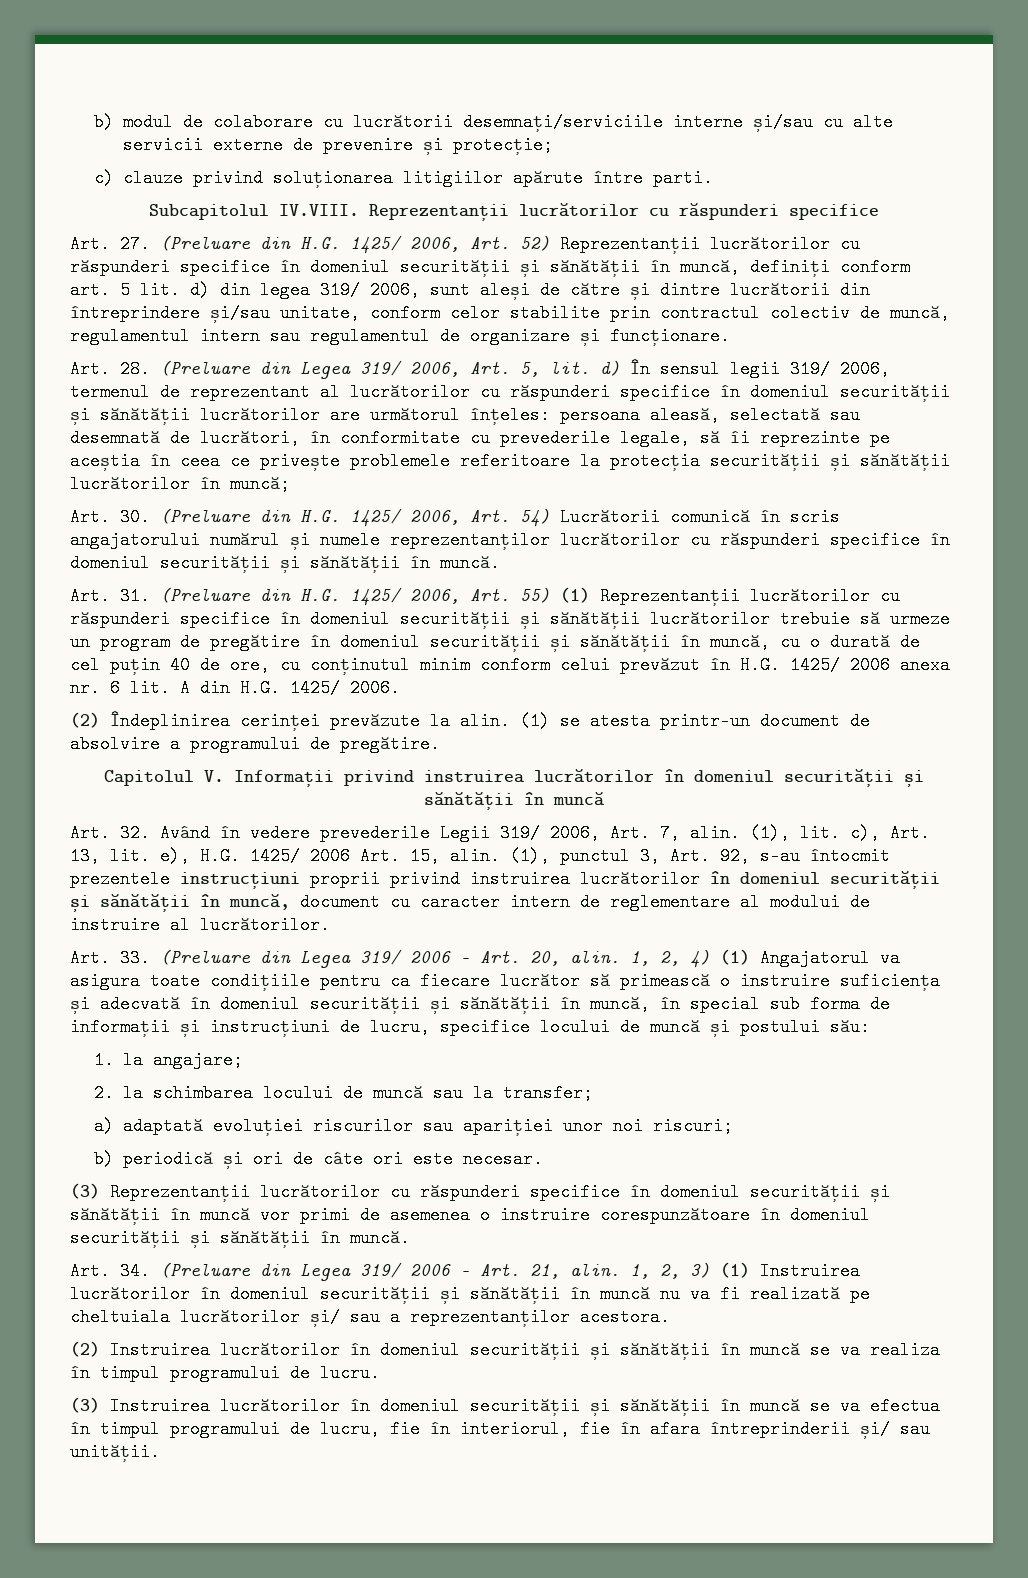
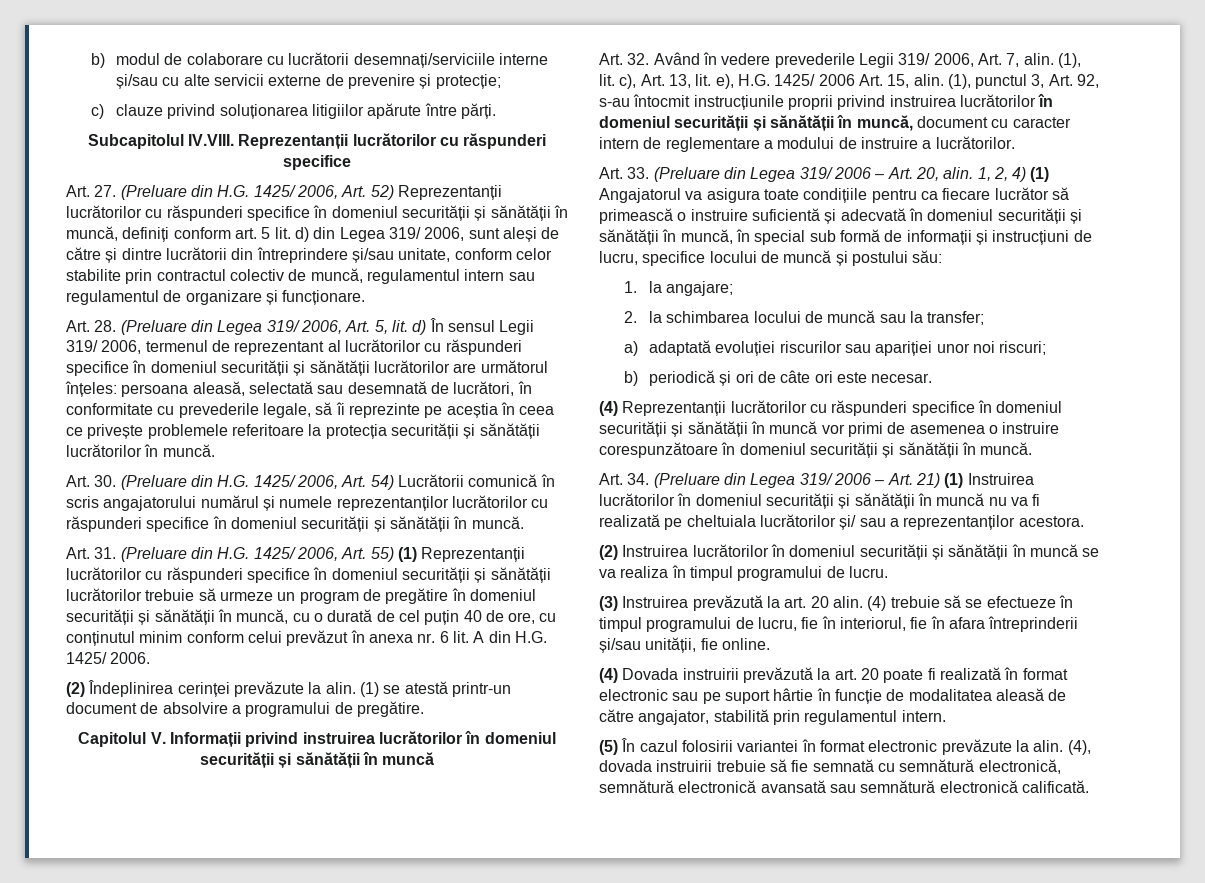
- c) clauze privind soluționarea litigiilor apărute între parti.
+ c) clauze privind soluționarea litigiilor apărute între părți.
- Art. 27. (Preluare din H.G. 1425/ 2006, Art. 52) Reprezentanții lucrătorilor cu răspunderi specifice în domeniul securității și sănătății în muncă, definiți conform art. 5 lit. d) din legea 319/ 2006, sunt aleși de către și dintre lucrătorii din întreprindere și/sau unitate, conform celor stabilite prin contractul colectiv de muncă, regulamentul intern sau regulamentul de organizare și funcționare.
+ Art. 27. (Preluare din H.G. 1425/ 2006, Art. 52) Reprezentanții lucrătorilor cu răspunderi specifice în domeniul securității și sănătății în muncă, definiți conform art. 5 lit. d) din Legea 319/ 2006, sunt aleși de către și dintre lucrătorii din întreprindere și/sau unitate, conform celor stabilite prin contractul colectiv de muncă, regulamentul intern sau regulamentul de organizare și funcționare.
- Art. 28. (Preluare din Legea 319/ 2006, Art. 5, lit. d) În sensul legii 319/ 2006, termenul de reprezentant al lucrătorilor cu răspunderi specifice în domeniul securității și sănătății lucrătorilor are următorul înțeles:
+ Art. 28. (Preluare din Legea 319/ 2006, Art. 5, lit. d) În sensul Legii 319/ 2006, termenul de reprezentant al lucrătorilor cu răspunderi specifice în domeniul securității și sănătății lucrătorilor are următorul înțeles:
- persoana aleasă, selectată sau desemnată de lucrători, în conformitate cu prevederile legale, să îi reprezinte pe aceștia în ceea ce privește problemele referitoare la protecția securității și sănătății lucrătorilor în muncă;
+ persoana aleasă, selectată sau desemnată de lucrători, în conformitate cu prevederile legale, să îi reprezinte pe aceștia în ceea ce privește problemele referitoare la protecția securității și sănătății lucrătorilor în muncă.
- Art. 31. (Preluare din H.G. 1425/ 2006, Art. 55) (1) Reprezentanții lucrătorilor cu răspunderi specifice în domeniul securității și sănătății lucrătorilor trebuie să urmeze un program de pregătire în domeniul securității și sănătății în muncă, cu o durată de cel puțin 40 de ore, cu conținutul minim conform celui prevăzut în H.G. 1425/ 2006 anexa nr. 6 lit.
+ Art. 31. (Preluare din H.G. 1425/ 2006, Art. 55) (1) Reprezentanții lucrătorilor cu răspunderi specifice în domeniul securității și sănătății lucrătorilor trebuie să urmeze un program de pregătire în domeniul securității și sănătății în muncă, cu o durată de cel puțin 40 de ore, cu conținutul minim conform celui prevăzut în anexa nr. 6 lit.
- (1) se atesta printr-un document de absolvire a programului de pregătire.
+ (1) se atestă printr-un document de absolvire a programului de pregătire.
- (1), punctul 3, Art. 92, s-au întocmit prezentele instrucțiuni proprii privind instruirea lucrătorilor în domeniul securității și sănătății în muncă, document cu caracter intern de reglementare al modului de instruire al lucrătorilor.
+ (1), punctul 3, Art. 92, s-au întocmit instrucțiunile proprii privind instruirea lucrătorilor în domeniul securității și sănătății în muncă, document cu caracter intern de reglementare a modului de instruire a lucrătorilor.
- 1, 2, 4) (1) Angajatorul va asigura toate condițiile pentru ca fiecare lucrător să primească o instruire suficiența și adecvată în domeniul securității și sănătății în muncă, în special sub forma de informații și instrucțiuni de lucru, specifice locului de muncă și postului său:
+ 1, 2, 4) (1) Angajatorul va asigura toate condițiile pentru ca fiecare lucrător să primească o instruire suficientă și adecvată în domeniul securității și sănătății în muncă, în special sub formă de informații și instrucțiuni de lucru, specifice locului de muncă și postului său:
- (3) Reprezentanții lucrătorilor cu răspunderi specifice în domeniul securității și sănătății în muncă vor primi de asemenea o instruire corespunzătoare în domeniul securității și sănătății în muncă.
+ (4) Reprezentanții lucrătorilor cu răspunderi specifice în domeniul securității și sănătății în muncă vor primi de asemenea o instruire corespunzătoare în domeniul securității și sănătății în muncă.
- Art. 34. (Preluare din Legea 319/ 2006 – Art. 21, alin. 1, 2, 3) (1) Instruirea lucrătorilor în domeniul securității și sănătății în muncă nu va fi realizată pe cheltuiala lucrătorilor și/ sau a reprezentanților acestora.
+ Art. 34. (Preluare din Legea 319/ 2006 – Art. 21) (1) Instruirea lucrătorilor în domeniul securității și sănătății în muncă nu va fi realizată pe cheltuiala lucrătorilor și/ sau a reprezentanților acestora.
- (3) Instruirea lucrătorilor în domeniul securității și sănătății în muncă se va efectua în timpul programului de lucru, fie în interiorul, fie în afara întreprinderii și/ sau unității.
+ (3) Instruirea prevăzută la art. 20 alin. (4) trebuie să se efectueze în timpul programului de lucru, fie în interiorul, fie în afara întreprinderii și/sau unității, fie online.
+ (4) Dovada instruirii prevăzută la art. 20 poate fi realizată în format electronic sau pe suport hârtie în funcție de modalitatea aleasă de către angajator, stabilită prin regulamentul intern.
+ (5) În cazul folosirii variantei în format electronic prevăzute la alin. (4), dovada instruirii trebuie să fie semnată cu semnătură electronică, semnătură electronică avansată sau semnătură electronică calificată.

